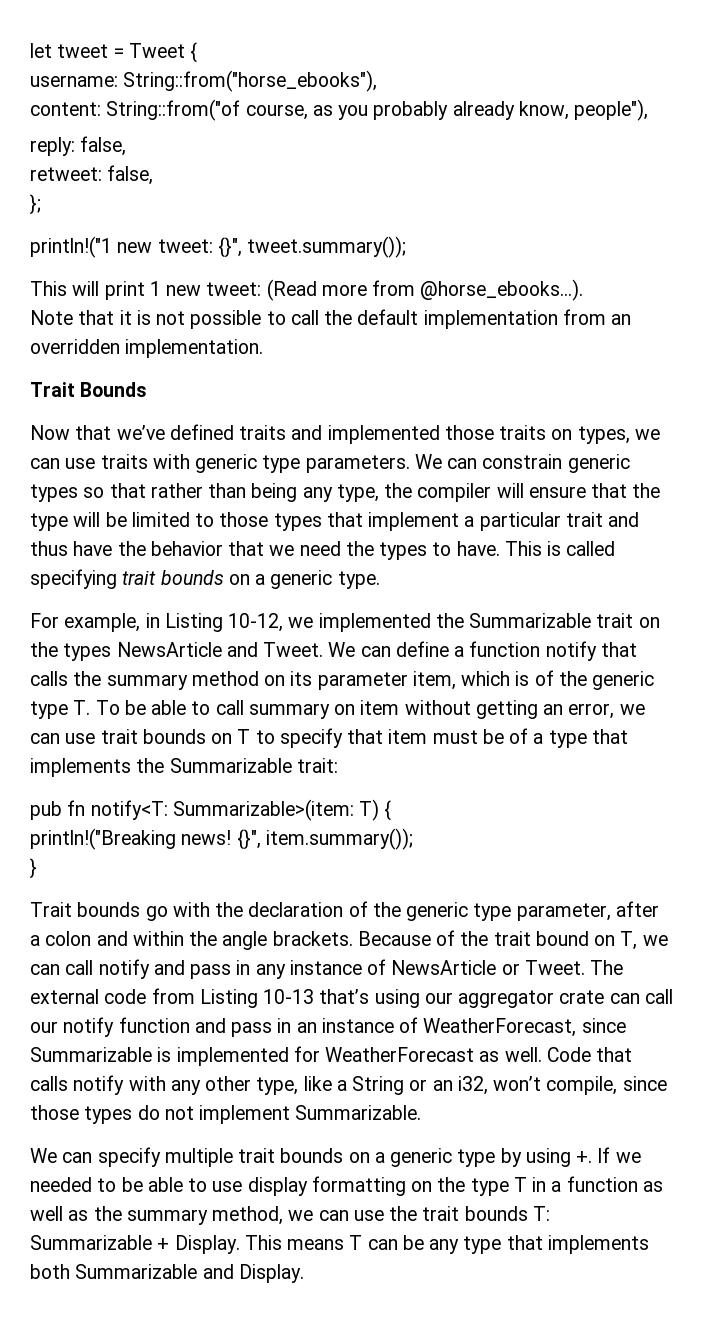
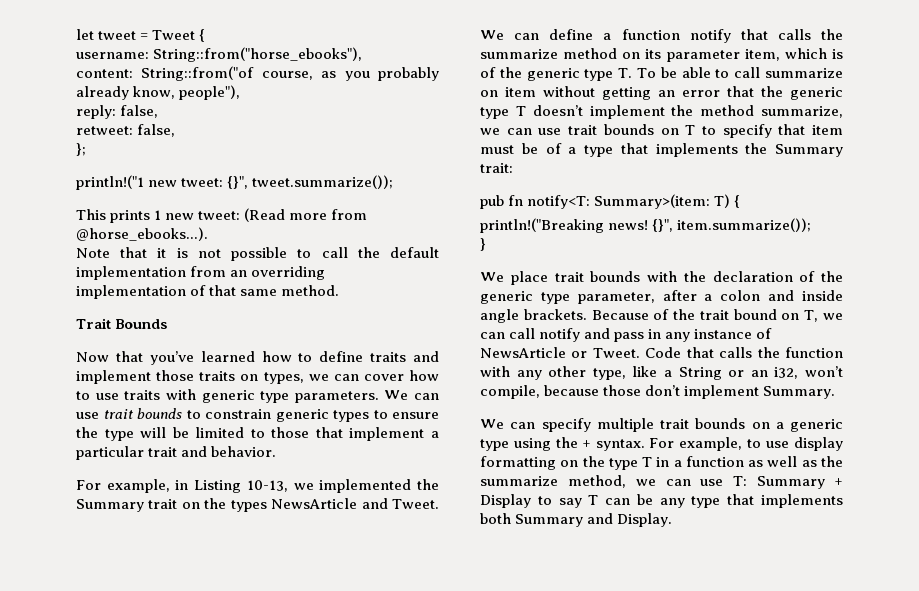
- println!("1 new tweet: {}", tweet.summary());
- This will print 1 new tweet: (Read more from @horse_ebooks...).
+ println!("1 new tweet: {}", tweet.summarize());
+ This prints 1 new tweet: (Read more from @horse_ebooks...).
- Note that it is not possible to call the default implementation from an overridden implementation.
+ Note that it is not possible to call the default implementation from an overriding implementation of that same method.
- Now that we’ve defined traits and implemented those traits on types, we can use traits with generic type parameters.
+ Now that you’ve learned how to define traits and implement those traits on types, we can cover how to use traits with generic type parameters.
- We can constrain generic types so that rather than being any type, the compiler will ensure that the type will be limited to those types that implement a particular trait and thus have the behavior that we need the types to have. This is called specifying trait bounds on a generic type.
+ We can use trait bounds to constrain generic types to ensure the type will be limited to those that implement a particular trait and behavior.
- For example, in Listing 10-12, we implemented the Summarizable trait on the types NewsArticle and Tweet.
+ For example, in Listing 10-13, we implemented the Summary trait on the types NewsArticle and Tweet.
- We can define a function notify that calls the summary method on its parameter item, which is of the generic type T. To be able to call summary on item without getting an error, we can use trait bounds on T to specify that item must be of a type that implements the Summarizable trait:
+ We can define a function notify that calls the summarize method on its parameter item, which is of the generic type T. To be able to call summarize on item without getting an error that the generic type T doesn’t implement the method summarize, we can use trait bounds on T to specify that item must be of a type that implements the Summary trait:
- pub fn notify<T: Summarizable>(item: T) {
+ pub fn notify<T: Summary>(item: T) {
- {}", item.summary());
+ {}", item.summarize());
- Trait bounds go with the declaration of the generic type parameter, after a colon and within the angle brackets.
+ We place trait bounds with the declaration of the generic type parameter, after a colon and inside angle brackets.
- The external code from Listing 10-13 that’s using our aggregator crate can call our notify function and pass in an instance of WeatherForecast, since Summarizable is implemented for WeatherForecast as well.
- Code that calls notify with any other type, like a String or an i32, won’t compile, since those types do not implement Summarizable.
+ Code that calls the function with any other type, like a String or an i32, won’t compile, because those don’t implement Summary.
- We can specify multiple trait bounds on a generic type by using +. If we needed to be able to use display formatting on the type T in a function as well as the summary method, we can use the trait bounds T: Summarizable + Display. This means T can be any type that implements both Summarizable and Display.
+ We can specify multiple trait bounds on a generic type using the + syntax. For example, to use display formatting on the type T in a function as well as the summarize method, we can use T: Summary + Display to say T can be any type that implements both Summary and Display.

